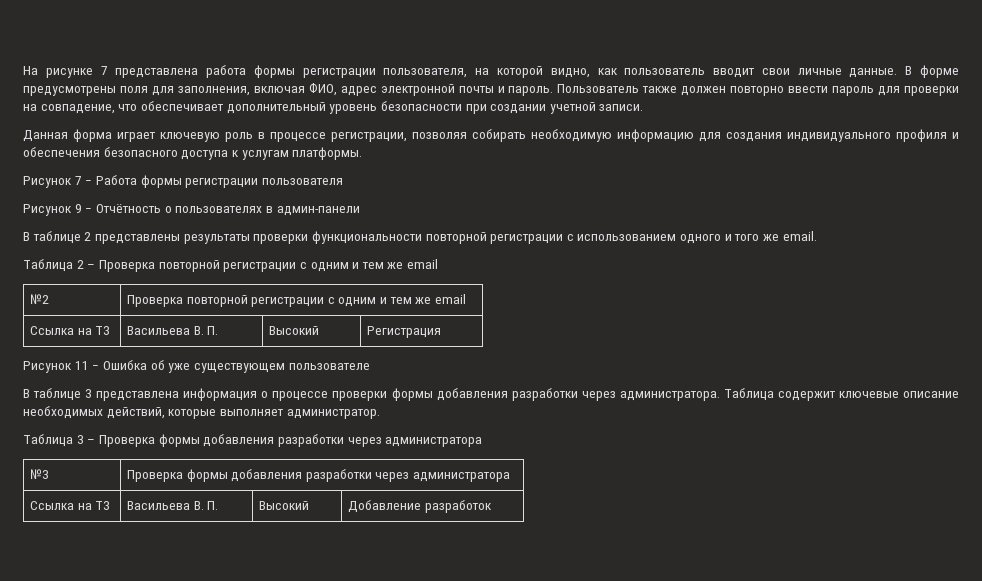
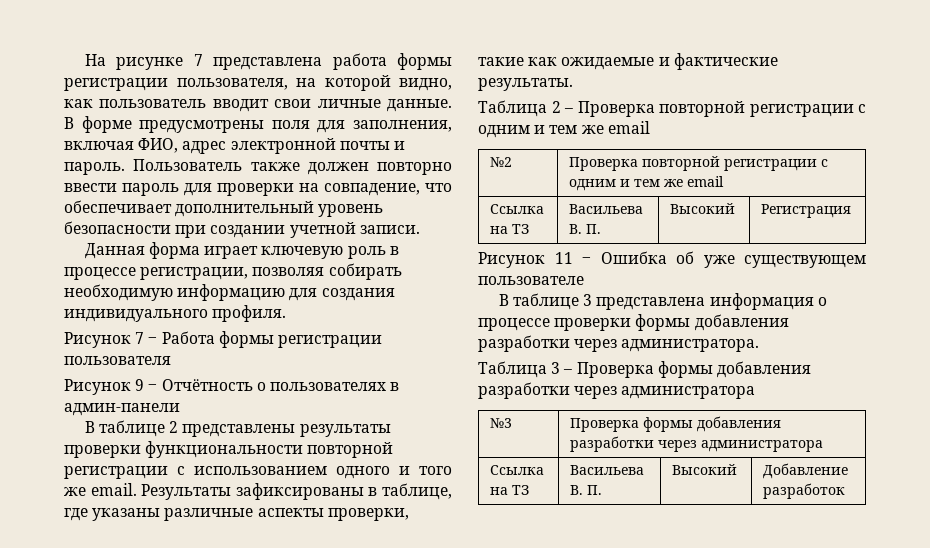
- Данная форма играет ключевую роль в процессе регистрации, позволяя собирать необходимую информацию для создания индивидуального профиля и обеспечения безопасного доступа к услугам платформы.
+ Данная форма играет ключевую роль в процессе регистрации, позволяя собирать необходимую информацию для создания индивидуального профиля.
+ Результаты зафиксированы в таблице, где указаны различные аспекты проверки, такие как ожидаемые и фактические результаты.
- Таблица содержит ключевые описание необходимых действий, которые выполняет администратор.

